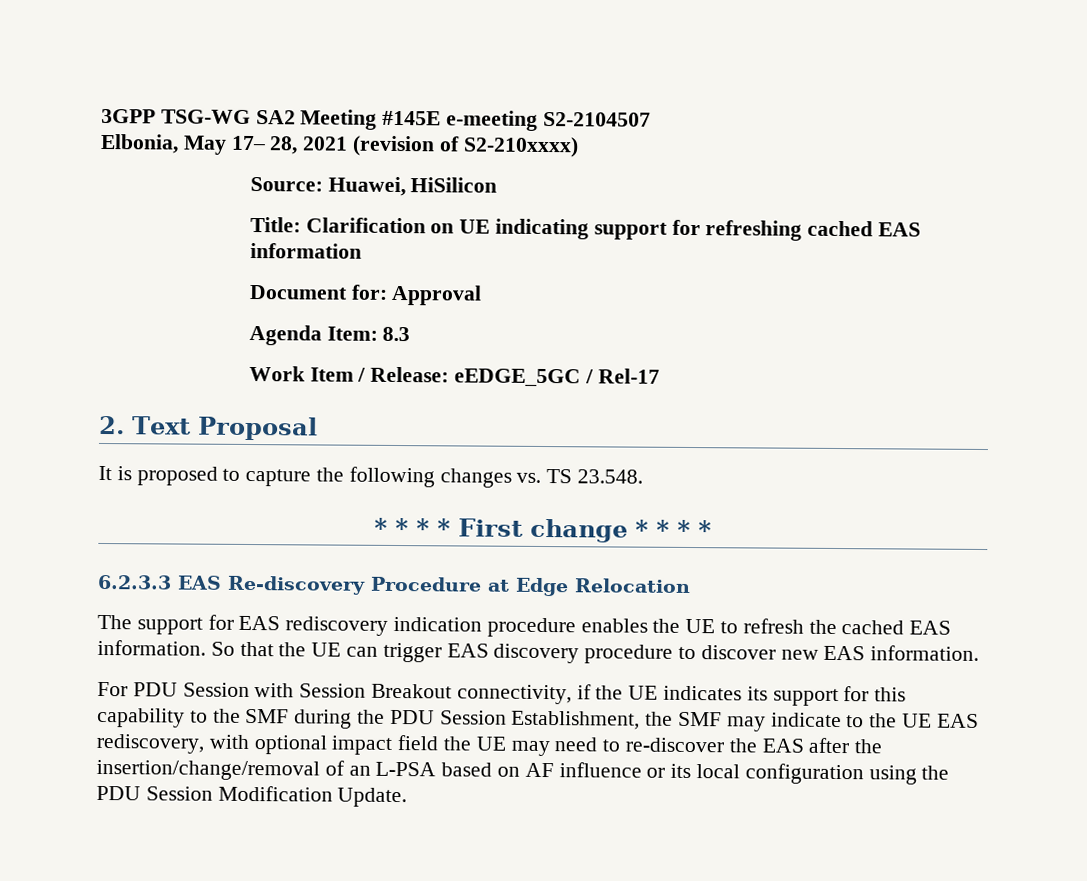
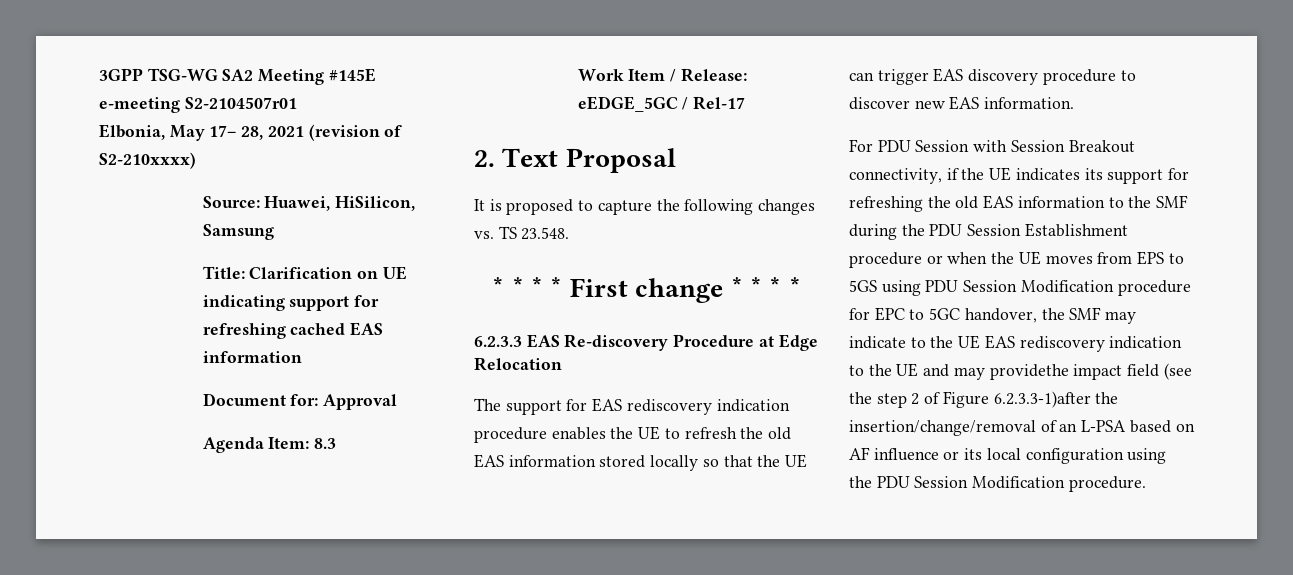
- 3GPP TSG-WG SA2 Meeting #145E e-meeting S2-2104507
+ 3GPP TSG-WG SA2 Meeting #145E e-meeting S2-2104507r01
- Source: Huawei, HiSilicon
+ Source: Huawei, HiSilicon, Samsung
- The support for EAS rediscovery indication procedure enables the UE to refresh the cached EAS information. So that the UE can trigger EAS discovery procedure to discover new EAS information.
+ The support for EAS rediscovery indication procedure enables the UE to refresh the old EAS information stored locally so that the UE can trigger EAS discovery procedure to discover new EAS information.
- For PDU Session with Session Breakout connectivity, if the UE indicates its support for this capability to the SMF during the PDU Session Establishment, the SMF may indicate to the UE EAS rediscovery, with optional impact field the UE may need to re-discover the EAS after the insertion/change/removal of an L-PSA based on AF influence or its local configuration using the PDU Session Modification Update.
+ For PDU Session with Session Breakout connectivity, if the UE indicates its support for refreshing the old EAS information to the SMF during the PDU Session Establishment procedure or when the UE moves from EPS to 5GS using PDU Session Modification procedure for EPC to 5GC handover, the SMF may indicate to the UE EAS rediscovery indication to the UE and may providethe impact field (see the step 2 of Figure 6.2.3.3-1)after the insertion/change/removal of an L-PSA based on AF influence or its local configuration using the PDU Session Modification procedure.

